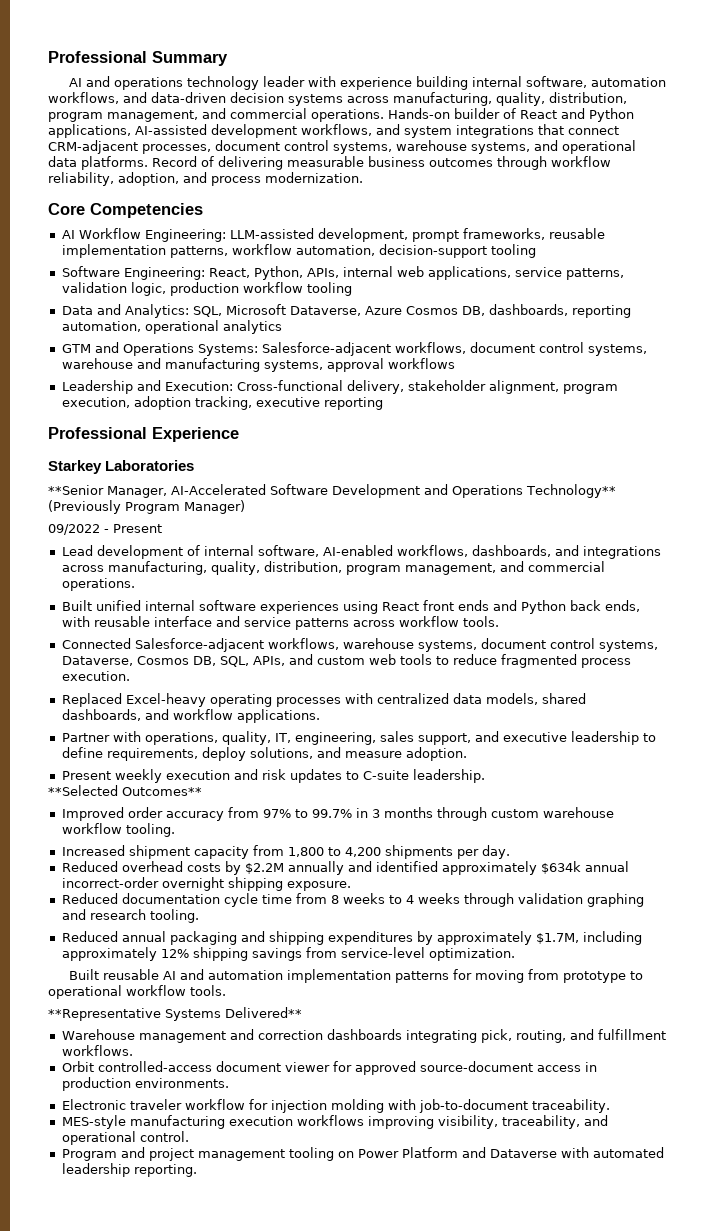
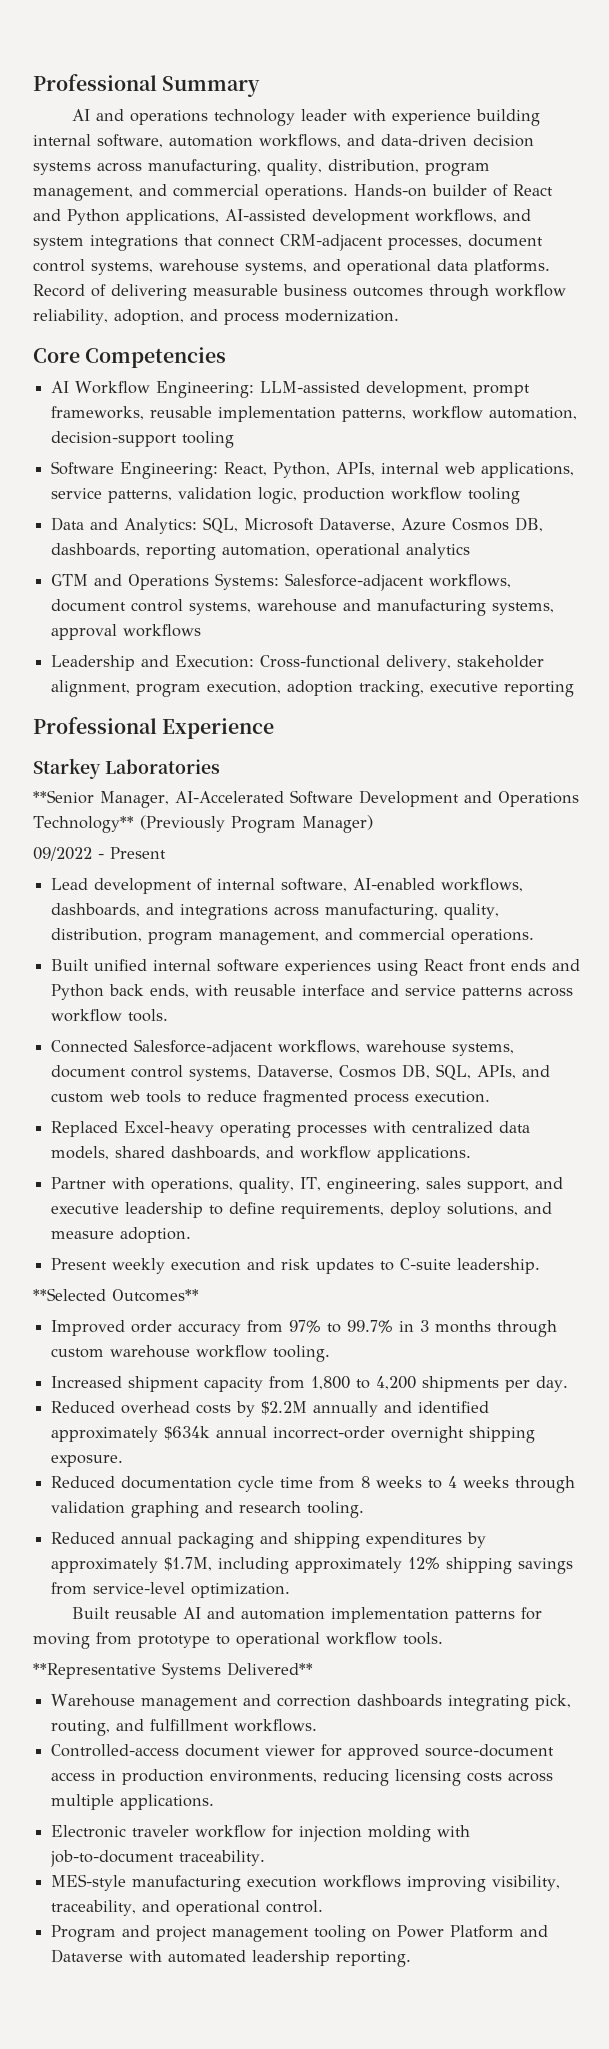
- Orbit controlled-access document viewer for approved source-document access in production environments.
+ Controlled-access document viewer for approved source-document access in production environments, reducing licensing costs across multiple applications.

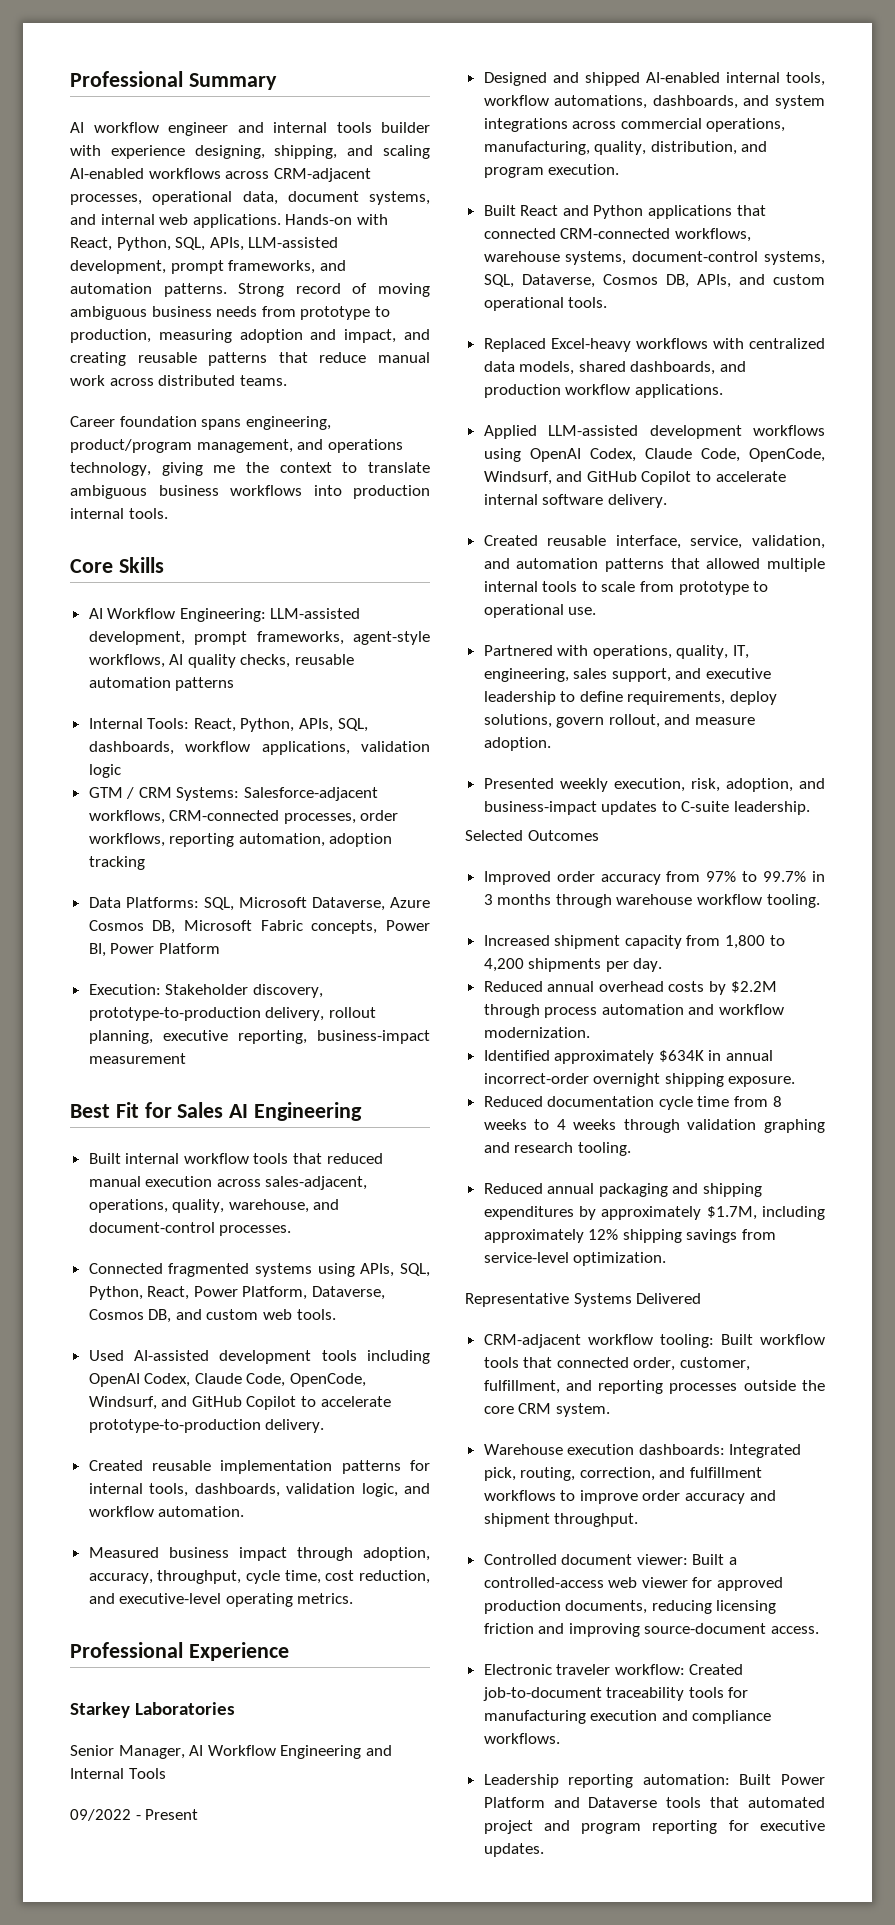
- AI and operations technology leader with experience building internal software, automation workflows, and data-driven decision systems across manufacturing, quality, distribution, program management, and commercial operations. Hands-on builder of React and Python applications, AI-assisted development workflows, and system integrations that connect CRM-adjacent processes, document control systems, warehouse systems, and operational data platforms. Record of delivering measurable business outcomes through workflow reliability, adoption, and process modernization.
+ AI workflow engineer and internal tools builder with experience designing, shipping, and scaling AI-enabled workflows across CRM-adjacent processes, operational data, document systems, and internal web applications. Hands-on with React, Python, SQL, APIs, LLM-assisted development, prompt frameworks, and automation patterns. Strong record of moving ambiguous business needs from prototype to production, measuring adoption and impact, and creating reusable patterns that reduce manual work across distributed teams.
+ Career foundation spans engineering, product/program management, and operations technology, giving me the context to translate ambiguous business workflows into production internal tools.
- Core Competencies
+ Core Skills
- AI Workflow Engineering: LLM-assisted development, prompt frameworks, reusable implementation patterns, workflow automation, decision-support tooling
- Software Engineering: React, Python, APIs, internal web applications, service patterns, validation logic, production workflow tooling
+ AI Workflow Engineering: LLM-assisted development, prompt frameworks, agent-style workflows, AI quality checks, reusable automation patterns
+ Internal Tools: React, Python, APIs, SQL, dashboards, workflow applications, validation logic
+ GTM / CRM Systems: Salesforce-adjacent workflows, CRM-connected processes, order workflows, reporting automation, adoption tracking
- Data and Analytics: SQL, Microsoft Dataverse, Azure Cosmos DB, dashboards, reporting automation, operational analytics
- GTM and Operations Systems: Salesforce-adjacent workflows, document control systems, warehouse and manufacturing systems, approval workflows
- Leadership and Execution: Cross-functional delivery, stakeholder alignment, program execution, adoption tracking, executive reporting
+ Data Platforms: SQL, Microsoft Dataverse, Azure Cosmos DB, Microsoft Fabric concepts, Power BI, Power Platform
+ Execution: Stakeholder discovery, prototype-to-production delivery, rollout planning, executive reporting, business-impact measurement
+ Best Fit for Sales AI Engineering
+ Built internal workflow tools that reduced manual execution across sales-adjacent, operations, quality, warehouse, and document-control processes.
+ Connected fragmented systems using APIs, SQL, Python, React, Power Platform, Dataverse, Cosmos DB, and custom web tools.
+ Used AI-assisted development tools including OpenAI Codex, Claude Code, OpenCode, Windsurf, and GitHub Copilot to accelerate prototype-to-production delivery.
+ Created reusable implementation patterns for internal tools, dashboards, validation logic, and workflow automation.
+ Measured business impact through adoption, accuracy, throughput, cycle time, cost reduction, and executive-level operating metrics.
  Professional Experience
  Starkey Laboratories
- **Senior Manager, AI-Accelerated Software Development and Operations Technology** (Previously Program Manager)
+ Senior Manager, AI Workflow Engineering and Internal Tools
  09/2022 - Present
- Lead development of internal software, AI-enabled workflows, dashboards, and integrations across manufacturing, quality, distribution, program management, and commercial operations.
- Built unified internal software experiences using React front ends and Python back ends, with reusable interface and service patterns across workflow tools.
- Connected Salesforce-adjacent workflows, warehouse systems, document control systems, Dataverse, Cosmos DB, SQL, APIs, and custom web tools to reduce fragmented process execution.
+ Designed and shipped AI-enabled internal tools, workflow automations, dashboards, and system integrations across commercial operations, manufacturing, quality, distribution, and program execution.
+ Built React and Python applications that connected CRM-connected workflows, warehouse systems, document-control systems, SQL, Dataverse, Cosmos DB, APIs, and custom operational tools.
- Replaced Excel-heavy operating processes with centralized data models, shared dashboards, and workflow applications.
+ Replaced Excel-heavy workflows with centralized data models, shared dashboards, and production workflow applications.
- Partner with operations, quality, IT, engineering, sales support, and executive leadership to define requirements, deploy solutions, and measure adoption.
+ Applied LLM-assisted development workflows using OpenAI Codex, Claude Code, OpenCode, Windsurf, and GitHub Copilot to accelerate internal software delivery.
+ Created reusable interface, service, validation, and automation patterns that allowed multiple internal tools to scale from prototype to operational use.
+ Partnered with operations, quality, IT, engineering, sales support, and executive leadership to define requirements, deploy solutions, govern rollout, and measure adoption.
- Present weekly execution and risk updates to C-suite leadership.
+ Presented weekly execution, risk, adoption, and business-impact updates to C-suite leadership.
- **Selected Outcomes**
+ Selected Outcomes
- Improved order accuracy from 97% to 99.7% in 3 months through custom warehouse workflow tooling.
+ Improved order accuracy from 97% to 99.7% in 3 months through warehouse workflow tooling.
- Reduced overhead costs by $2.2M annually and identified approximately $634k annual incorrect-order overnight shipping exposure.
+ Reduced annual overhead costs by $2.2M through process automation and workflow modernization.
+ Identified approximately $634K in annual incorrect-order overnight shipping exposure.
- Built reusable AI and automation implementation patterns for moving from prototype to operational workflow tools.
- **Representative Systems Delivered**
- Warehouse management and correction dashboards integrating pick, routing, and fulfillment workflows.
- Controlled-access document viewer for approved source-document access in production environments, reducing licensing costs across multiple applications.
- Electronic traveler workflow for injection molding with job-to-document traceability.
- MES-style manufacturing execution workflows improving visibility, traceability, and operational control.
- Program and project management tooling on Power Platform and Dataverse with automated leadership reporting.
+ Representative Systems Delivered
+ CRM-adjacent workflow tooling: Built workflow tools that connected order, customer, fulfillment, and reporting processes outside the core CRM system.
+ Warehouse execution dashboards: Integrated pick, routing, correction, and fulfillment workflows to improve order accuracy and shipment throughput.
+ Controlled document viewer: Built a controlled-access web viewer for approved production documents, reducing licensing friction and improving source-document access.
+ Electronic traveler workflow: Created job-to-document traceability tools for manufacturing execution and compliance workflows.
+ Leadership reporting automation: Built Power Platform and Dataverse tools that automated project and program reporting for executive updates.

